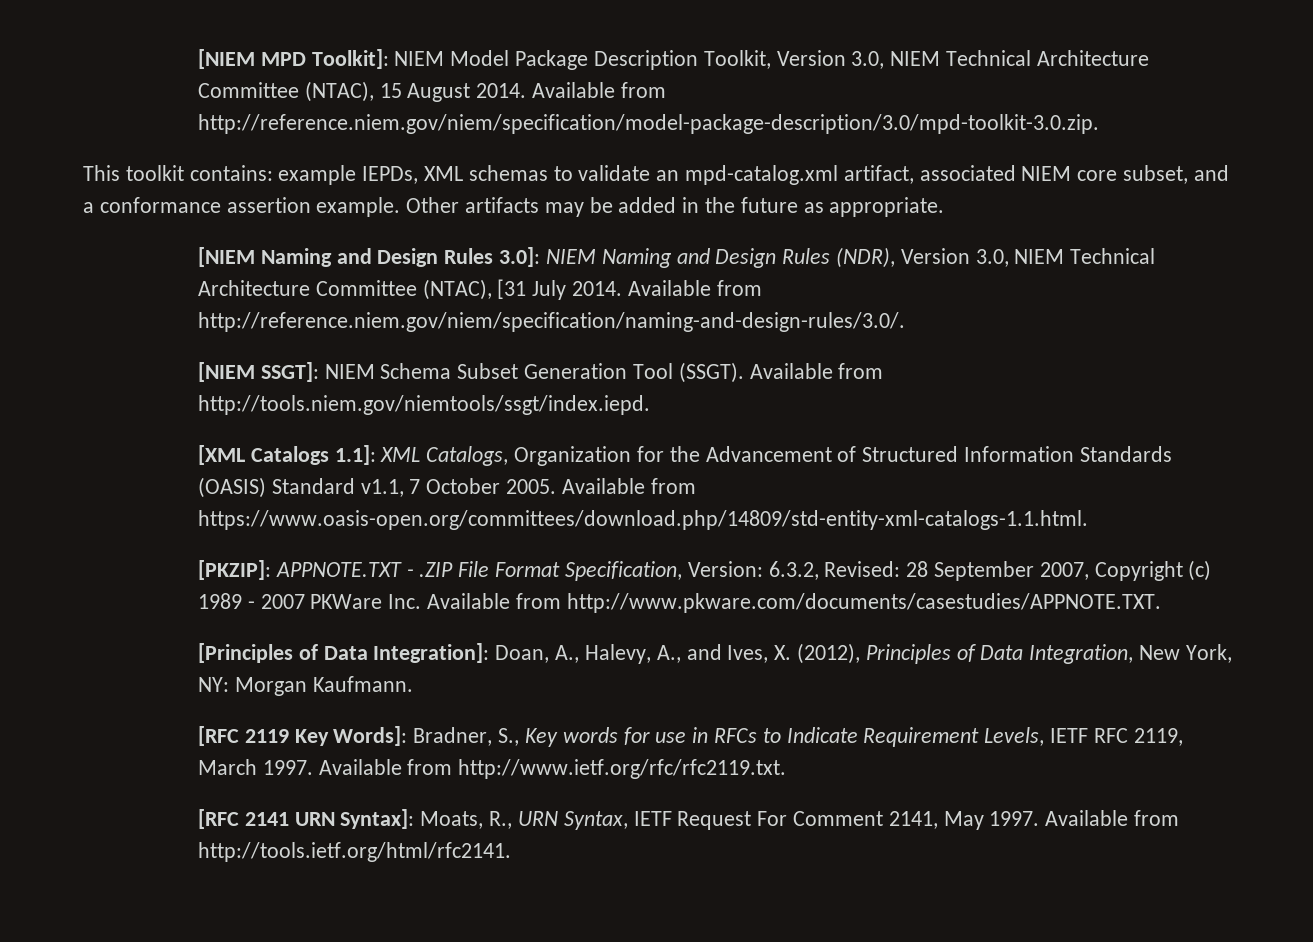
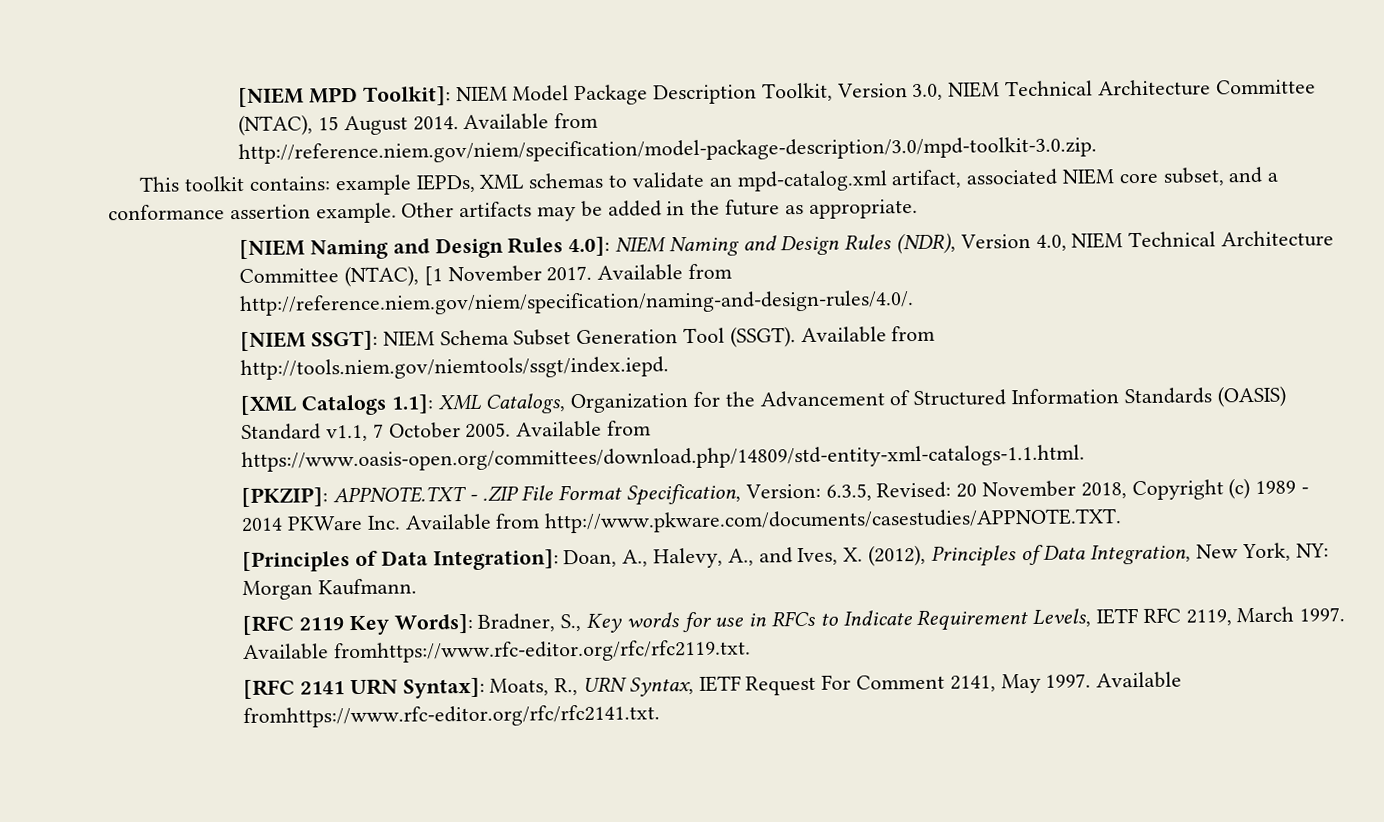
- [NIEM Naming and Design Rules 3.0]: NIEM Naming and Design Rules (NDR), Version 3.0, NIEM Technical Architecture Committee (NTAC), [31 July 2014. Available from http://reference.niem.gov/niem/specification/naming-and-design-rules/3.0/.
+ [NIEM Naming and Design Rules 4.0]: NIEM Naming and Design Rules (NDR), Version 4.0, NIEM Technical Architecture Committee (NTAC), [1 November 2017. Available from http://reference.niem.gov/niem/specification/naming-and-design-rules/4.0/.
- [PKZIP]: APPNOTE.TXT - .ZIP File Format Specification, Version: 6.3.2, Revised: 28 September 2007, Copyright (c) 1989 - 2007 PKWare Inc. Available from http://www.pkware.com/documents/casestudies/APPNOTE.TXT.
+ [PKZIP]: APPNOTE.TXT - .ZIP File Format Specification, Version: 6.3.5, Revised: 20 November 2018, Copyright (c) 1989 - 2014 PKWare Inc. Available from http://www.pkware.com/documents/casestudies/APPNOTE.TXT.
- Available from http://www.ietf.org/rfc/rfc2119.txt.
+ Available fromhttps://www.rfc-editor.org/rfc/rfc2119.txt.
- Available from http://tools.ietf.org/html/rfc2141.
+ Available fromhttps://www.rfc-editor.org/rfc/rfc2141.txt.

